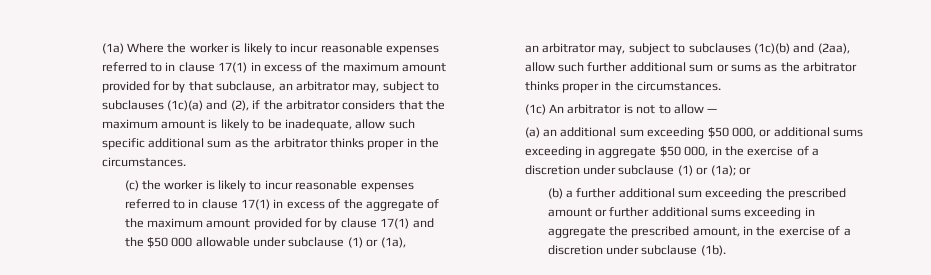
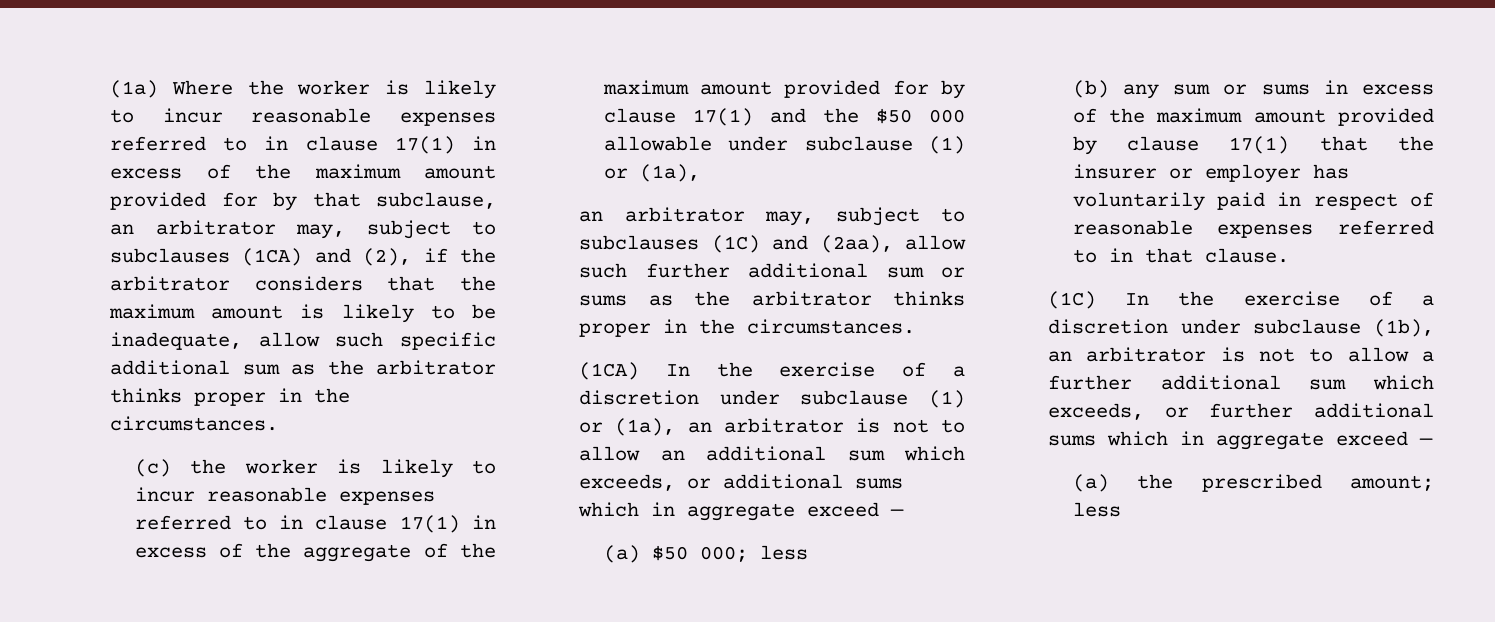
- (1a) Where the worker is likely to incur reasonable expenses referred to in clause 17(1) in excess of the maximum amount provided for by that subclause, an arbitrator may, subject to subclauses (1c)(a) and (2), if the arbitrator considers that the maximum amount is likely to be inadequate, allow such specific additional sum as the arbitrator thinks proper in the circumstances.
+ (1a) Where the worker is likely to incur reasonable expenses referred to in clause 17(1) in excess of the maximum amount provided for by that subclause, an arbitrator may, subject to subclauses (1CA) and (2), if the arbitrator considers that the maximum amount is likely to be inadequate, allow such specific additional sum as the arbitrator thinks proper in the circumstances.
- an arbitrator may, subject to subclauses (1c)(b) and (2aa), allow such further additional sum or sums as the arbitrator thinks proper in the circumstances.
+ an arbitrator may, subject to subclauses (1C) and (2aa), allow such further additional sum or sums as the arbitrator thinks proper in the circumstances.
- (1c) An arbitrator is not to allow —
- (a) an additional sum exceeding $50 000, or additional sums exceeding in aggregate $50 000, in the exercise of a discretion under subclause (1) or (1a); or
- (b) a further additional sum exceeding the prescribed amount or further additional sums exceeding in aggregate the prescribed amount, in the exercise of a discretion under subclause (1b).
+ (1CA) In the exercise of a discretion under subclause (1) or (1a), an arbitrator is not to allow an additional sum which exceeds, or additional sums which in aggregate exceed —
+ (a) $50 000; less
+ (b) any sum or sums in excess of the maximum amount provided by clause 17(1) that the insurer or employer has voluntarily paid in respect of reasonable expenses referred to in that clause.
+ (1C) In the exercise of a discretion under subclause (1b), an arbitrator is not to allow a further additional sum which exceeds, or further additional sums which in aggregate exceed —
+ (a) the prescribed amount; less

